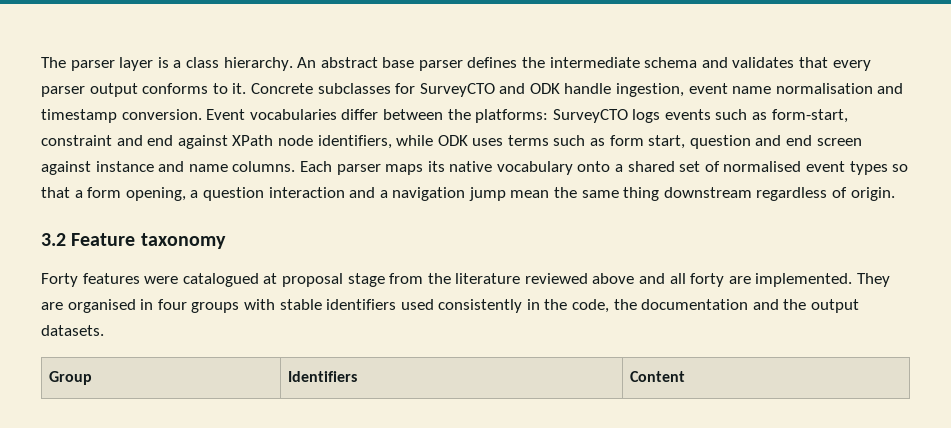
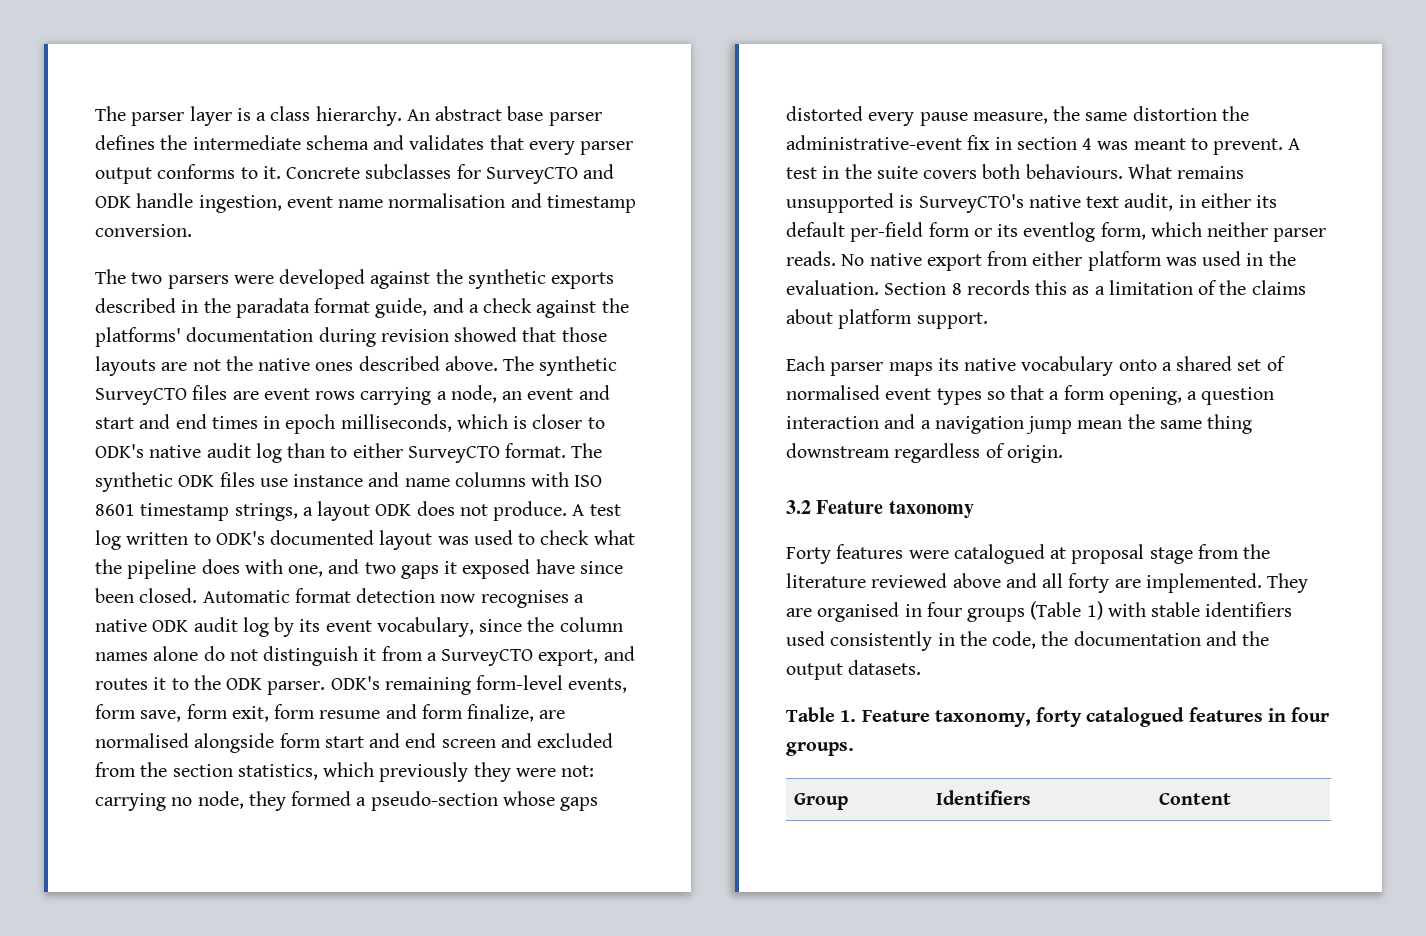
- Concrete subclasses for SurveyCTO and ODK handle ingestion, event name normalisation and timestamp conversion. Event vocabularies differ between the platforms: SurveyCTO logs events such as form-start, constraint and end against XPath node identifiers, while ODK uses terms such as form start, question and end screen against instance and name columns. Each parser maps its native vocabulary onto a shared set of normalised event types so that a form opening, a question interaction and a navigation jump mean the same thing downstream regardless of origin.
+ Concrete subclasses for SurveyCTO and ODK handle ingestion, event name normalisation and timestamp conversion.
+ The two parsers were developed against the synthetic exports described in the paradata format guide, and a check against the platforms' documentation during revision showed that those layouts are not the native ones described above. The synthetic SurveyCTO files are event rows carrying a node, an event and start and end times in epoch milliseconds, which is closer to ODK's native audit log than to either SurveyCTO format. The synthetic ODK files use instance and name columns with ISO 8601 timestamp strings, a layout ODK does not produce. A test log written to ODK's documented layout was used to check what the pipeline does with one, and two gaps it exposed have since been closed. Automatic format detection now recognises a native ODK audit log by its event vocabulary, since the column names alone do not distinguish it from a SurveyCTO export, and routes it to the ODK parser. ODK's remaining form-level events, form save, form exit, form resume and form finalize, are normalised alongside form start and end screen and excluded from the section statistics, which previously they were not: carrying no node, they formed a pseudo-section whose gaps distorted every pause measure, the same distortion the administrative-event fix in section 4 was meant to prevent. A test in the suite covers both behaviours. What remains unsupported is SurveyCTO's native text audit, in either its default per-field form or its eventlog form, which neither parser reads. No native export from either platform was used in the evaluation. Section 8 records this as a limitation of the claims about platform support.
+ Each parser maps its native vocabulary onto a shared set of normalised event types so that a form opening, a question interaction and a navigation jump mean the same thing downstream regardless of origin.
- They are organised in four groups with stable identifiers used consistently in the code, the documentation and the output datasets.
+ They are organised in four groups (Table 1) with stable identifiers used consistently in the code, the documentation and the output datasets.
+ Table 1. Feature taxonomy, forty catalogued features in four groups.

